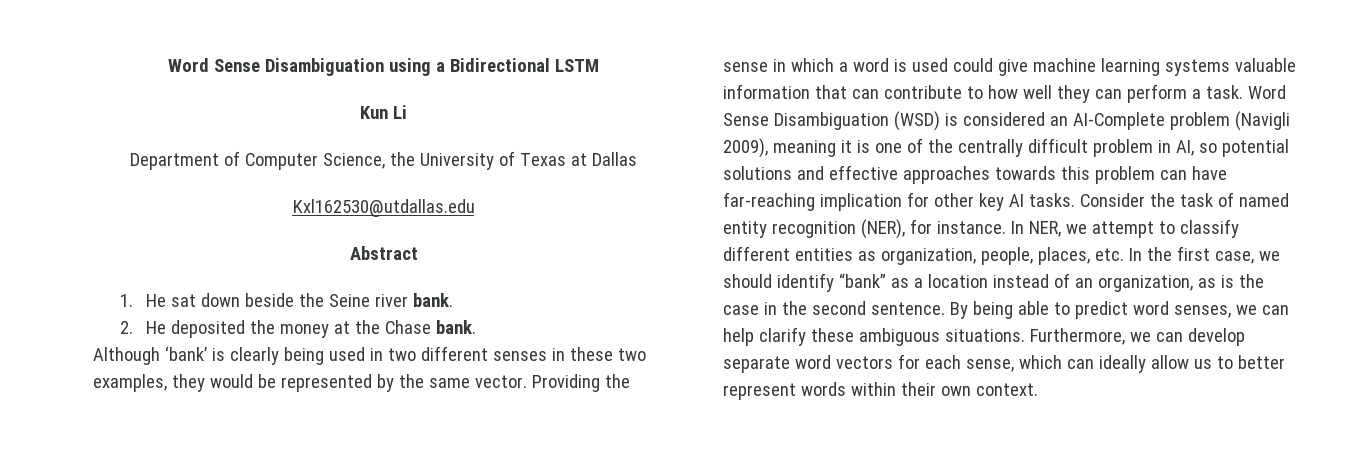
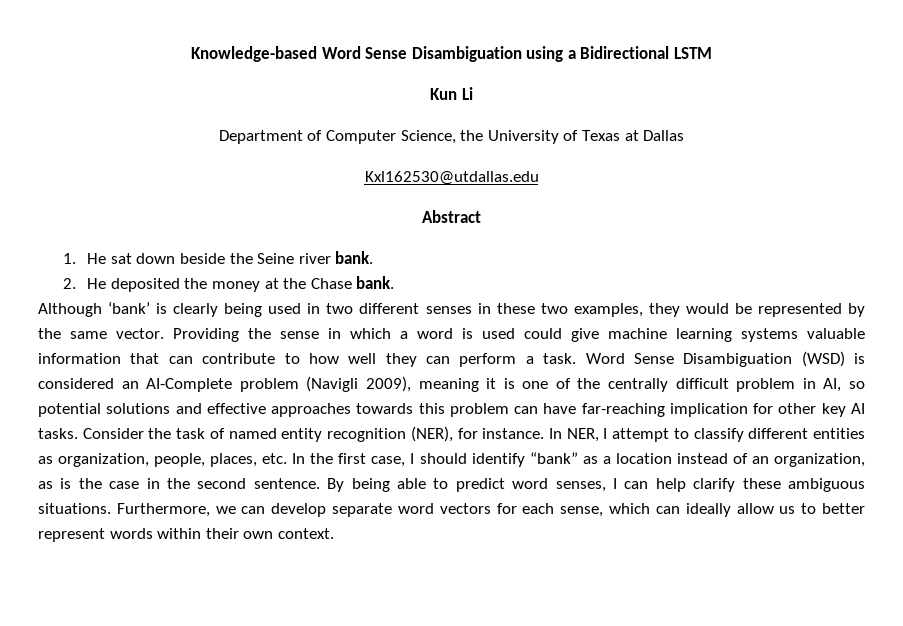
- Word Sense Disambiguation using a Bidirectional LSTM
+ Knowledge-based Word Sense Disambiguation using a Bidirectional LSTM
- In NER, we attempt to classify different entities as organization, people, places, etc. In the first case, we should identify “bank” as a location instead of an organization, as is the case in the second sentence.
+ In NER, I attempt to classify different entities as organization, people, places, etc. In the first case, I should identify “bank” as a location instead of an organization, as is the case in the second sentence.
- By being able to predict word senses, we can help clarify these ambiguous situations.
+ By being able to predict word senses, I can help clarify these ambiguous situations.

